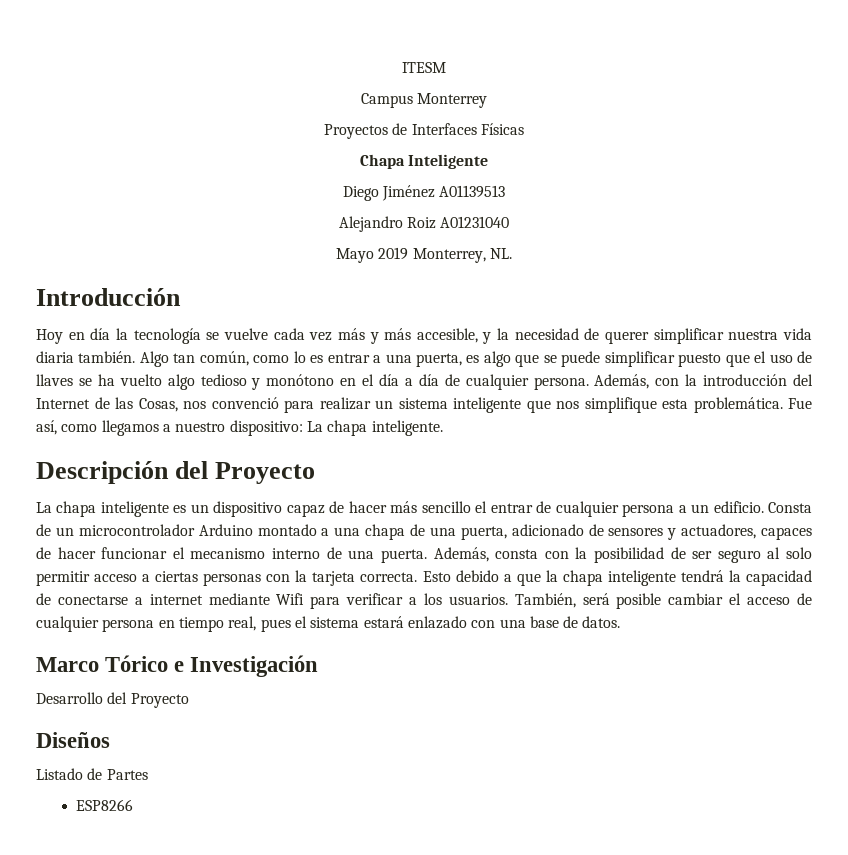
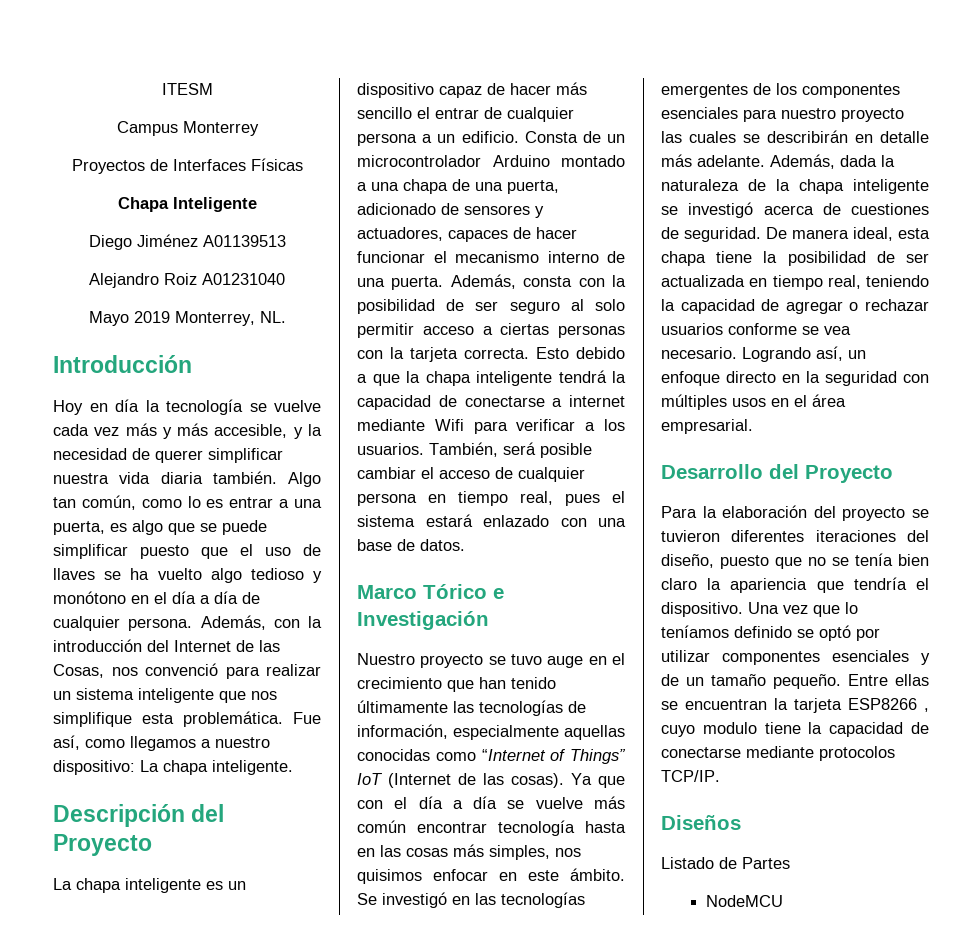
+ Nuestro proyecto se tuvo auge en el crecimiento que han tenido últimamente las tecnologías de información, especialmente aquellas conocidas como “Internet of Things” IoT (Internet de las cosas). Ya que con el día a día se vuelve más común encontrar tecnología hasta en las cosas más simples, nos quisimos enfocar en este ámbito. Se investigó en las tecnologías emergentes de los componentes esenciales para nuestro proyecto las cuales se describirán en detalle más adelante. Además, dada la naturaleza de la chapa inteligente se investigó acerca de cuestiones de seguridad. De manera ideal, esta chapa tiene la posibilidad de ser actualizada en tiempo real, teniendo la capacidad de agregar o rechazar usuarios conforme se vea necesario. Logrando así, un enfoque directo en la seguridad con múltiples usos en el área empresarial.
  Desarrollo del Proyecto
+ Para la elaboración del proyecto se tuvieron diferentes iteraciones del diseño, puesto que no se tenía bien claro la apariencia que tendría el dispositivo. Una vez que lo teníamos definido se optó por utilizar componentes esenciales y de un tamaño pequeño. Entre ellas se encuentran la tarjeta ESP8266 , cuyo modulo tiene la capacidad de conectarse mediante protocolos TCP/IP.
- ESP8266
+ NodeMCU

